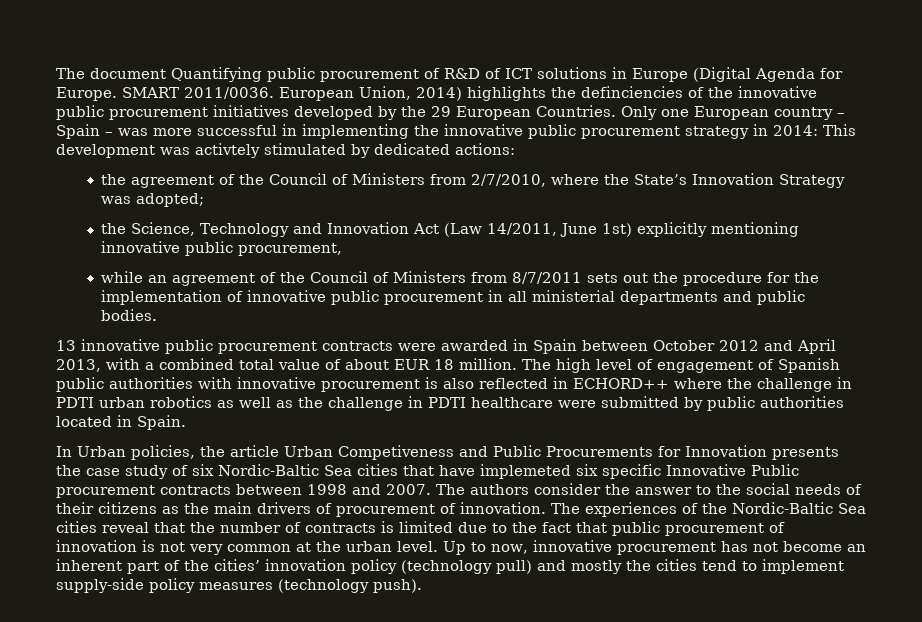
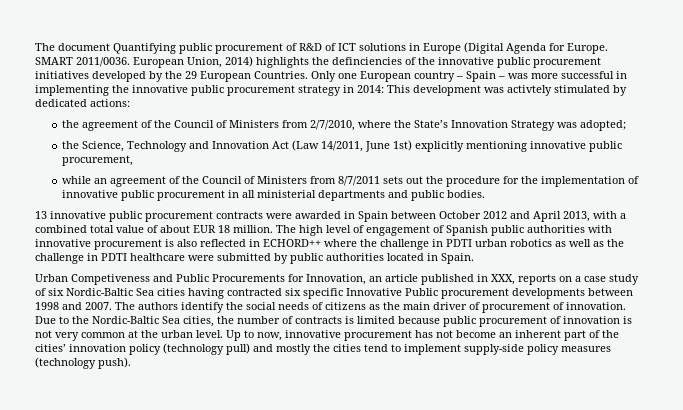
- In Urban policies, the article Urban Competiveness and Public Procurements for Innovation presents the case study of six Nordic-Baltic Sea cities that have implemeted six specific Innovative Public procurement contracts between 1998 and 2007.
+ Urban Competiveness and Public Procurements for Innovation, an article published in XXX, reports on a case study of six Nordic-Baltic Sea cities having contracted six specific Innovative Public procurement developments between 1998 and 2007.
- The authors consider the answer to the social needs of their citizens as the main drivers of procurement of innovation.
+ The authors identify the social needs of citizens as the main driver of procurement of innovation.
- The experiences of the Nordic-Baltic Sea cities reveal that the number of contracts is limited due to the fact that public procurement of innovation is not very common at the urban level.
+ Due to the Nordic-Baltic Sea cities, the number of contracts is limited because public procurement of innovation is not very common at the urban level.

